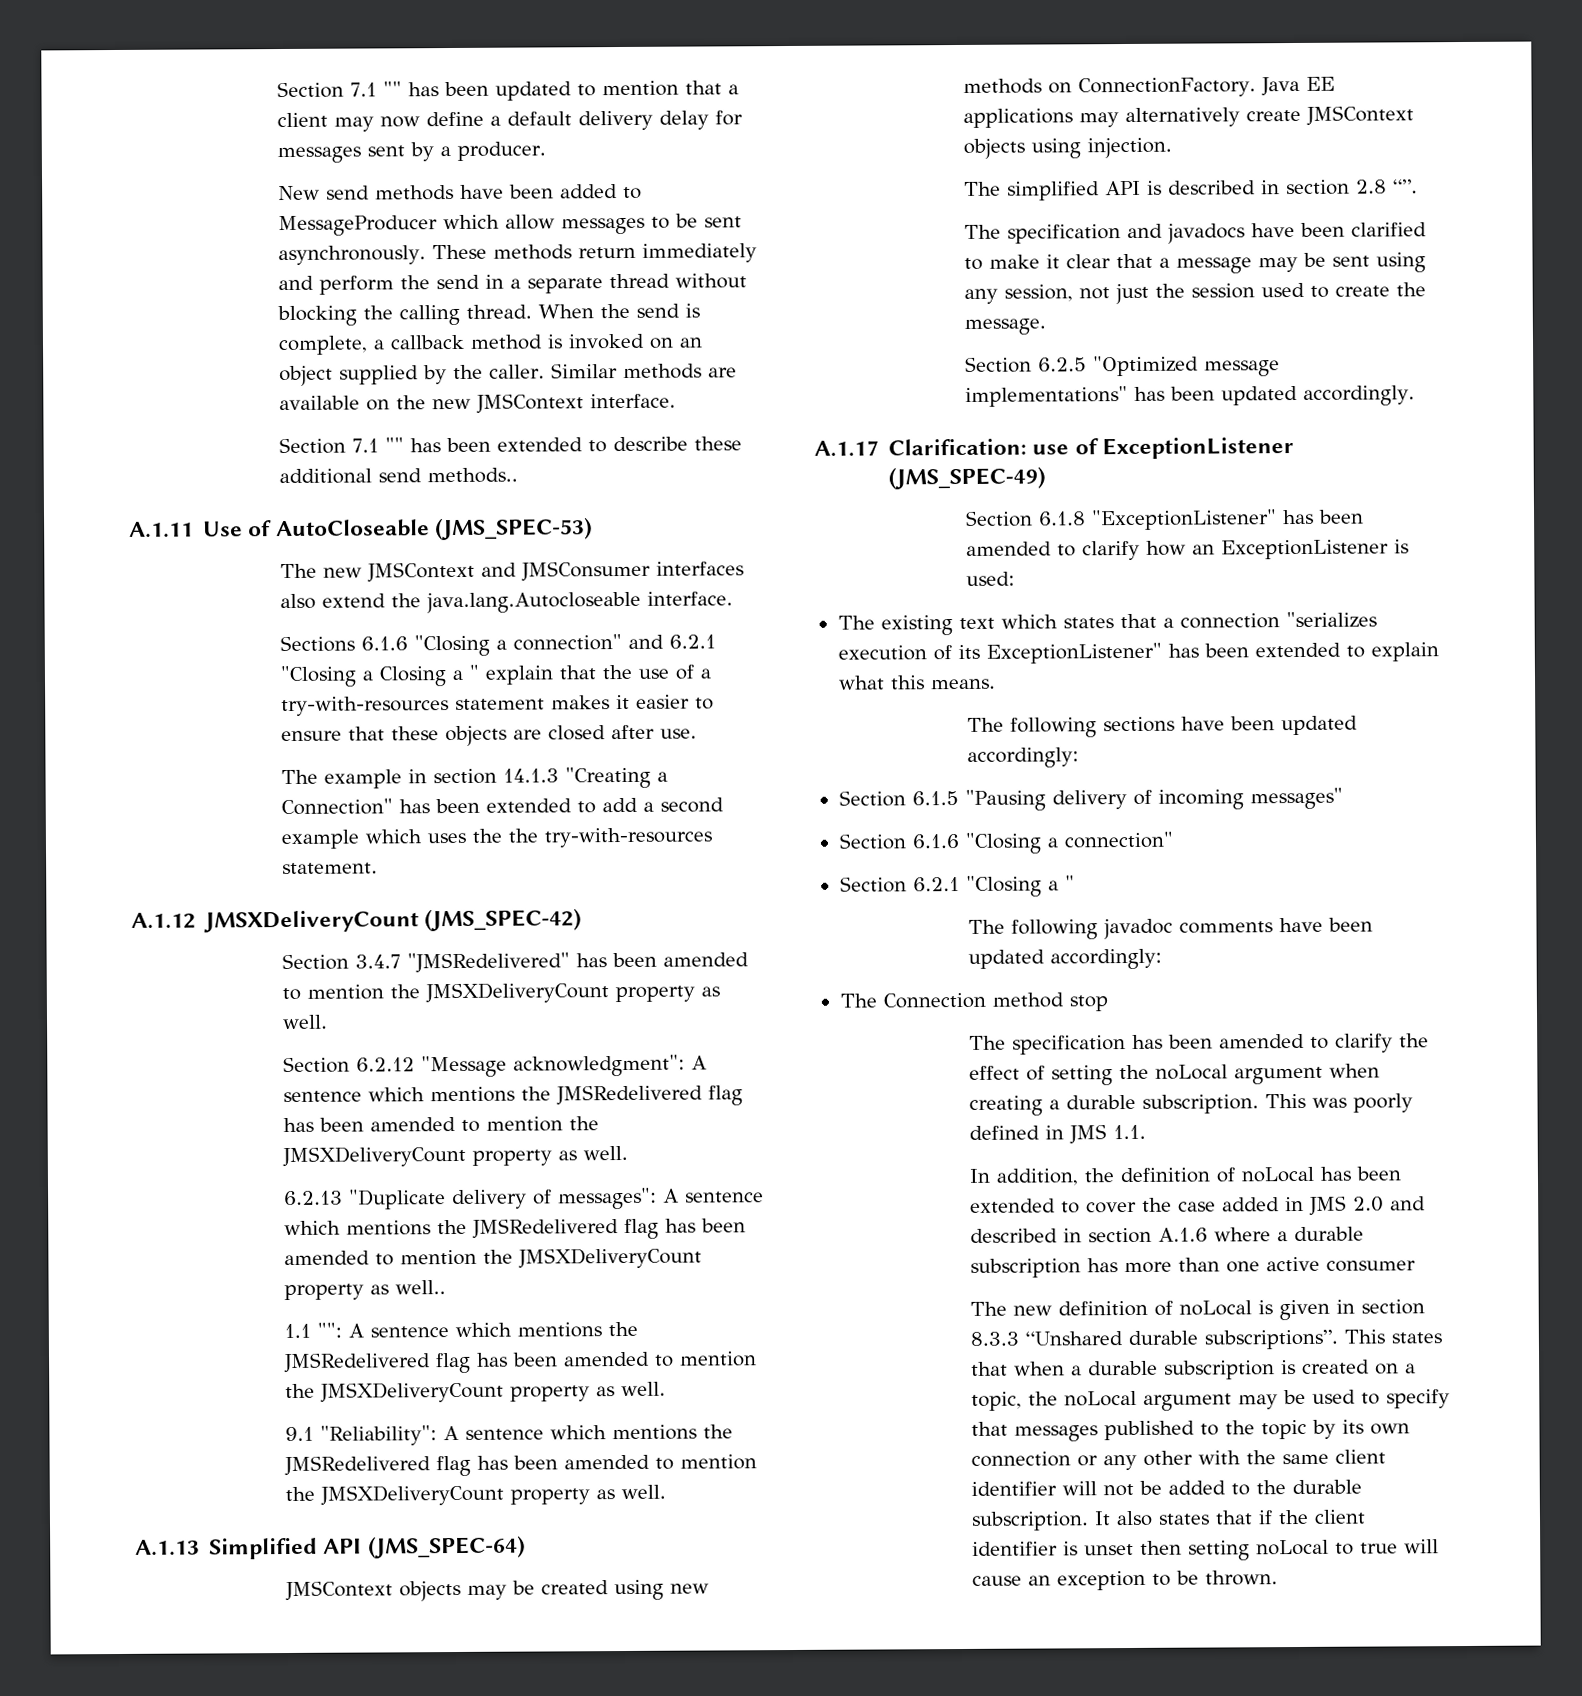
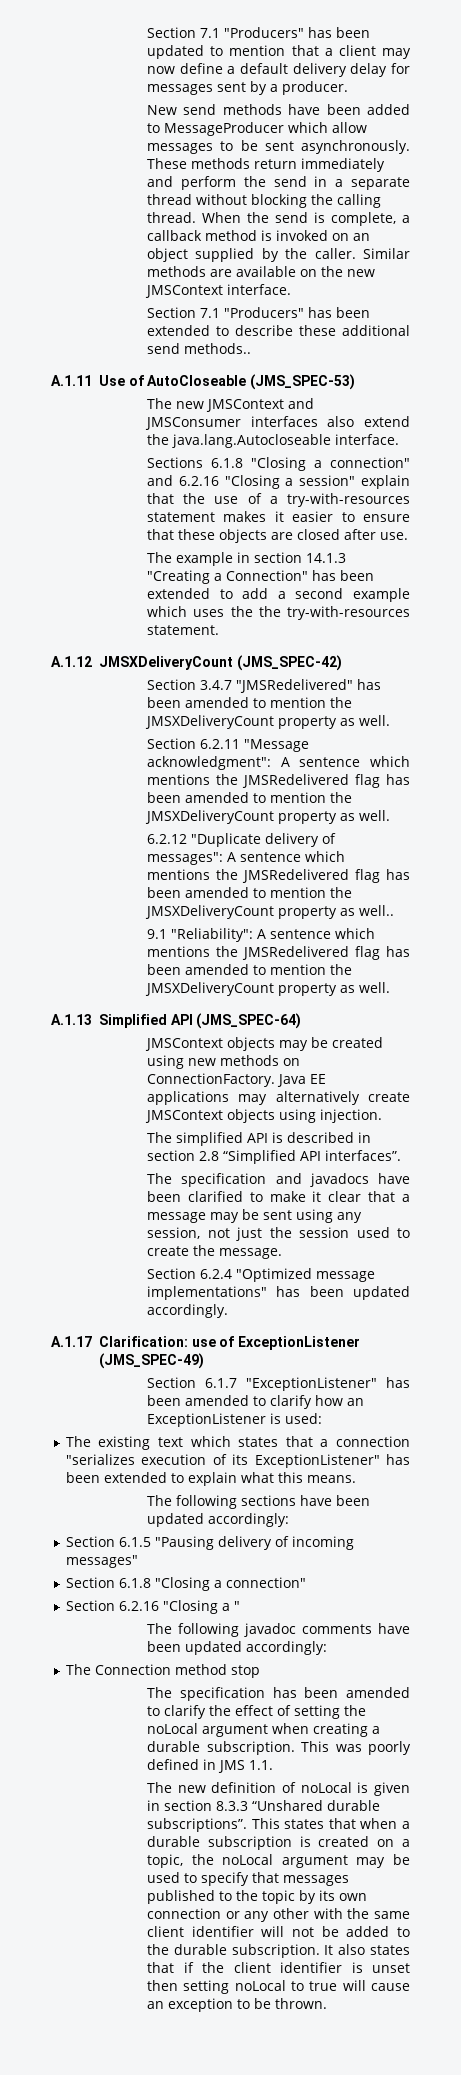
- Section 7.1 "" has been updated to mention that a client may now define a default delivery delay for messages sent by a producer.
+ Section 7.1 "Producers" has been updated to mention that a client may now define a default delivery delay for messages sent by a producer.
- Section 7.1 "" has been extended to describe these additional send methods..
+ Section 7.1 "Producers" has been extended to describe these additional send methods..
- Sections 6.1.6 "Closing a connection" and 6.2.1 "Closing a Closing a " explain that the use of a try-with-resources statement makes it easier to ensure that these objects are closed after use.
+ Sections 6.1.8 "Closing a connection" and 6.2.16 "Closing a session" explain that the use of a try-with-resources statement makes it easier to ensure that these objects are closed after use.
- Section 6.2.12 "Message acknowledgment": A sentence which mentions the JMSRedelivered flag has been amended to mention the JMSXDeliveryCount property as well.
+ Section 6.2.11 "Message acknowledgment": A sentence which mentions the JMSRedelivered flag has been amended to mention the JMSXDeliveryCount property as well.
- 6.2.13 "Duplicate delivery of messages": A sentence which mentions the JMSRedelivered flag has been amended to mention the JMSXDeliveryCount property as well..
+ 6.2.12 "Duplicate delivery of messages": A sentence which mentions the JMSRedelivered flag has been amended to mention the JMSXDeliveryCount property as well..
- 1.1 "": A sentence which mentions the JMSRedelivered flag has been amended to mention the JMSXDeliveryCount property as well.
- The simplified API is described in section 2.8 “”.
+ The simplified API is described in section 2.8 “Simplified API interfaces”.
- Section 6.2.5 "Optimized message implementations" has been updated accordingly.
+ Section 6.2.4 "Optimized message implementations" has been updated accordingly.
- Section 6.1.8 "ExceptionListener" has been amended to clarify how an ExceptionListener is used:
+ Section 6.1.7 "ExceptionListener" has been amended to clarify how an ExceptionListener is used:
- Section 6.1.6 "Closing a connection"
+ Section 6.1.8 "Closing a connection"
- Section 6.2.1 "Closing a "
+ Section 6.2.16 "Closing a "
- In addition, the definition of noLocal has been extended to cover the case added in JMS 2.0 and described in section A.1.6 where a durable subscription has more than one active consumer

